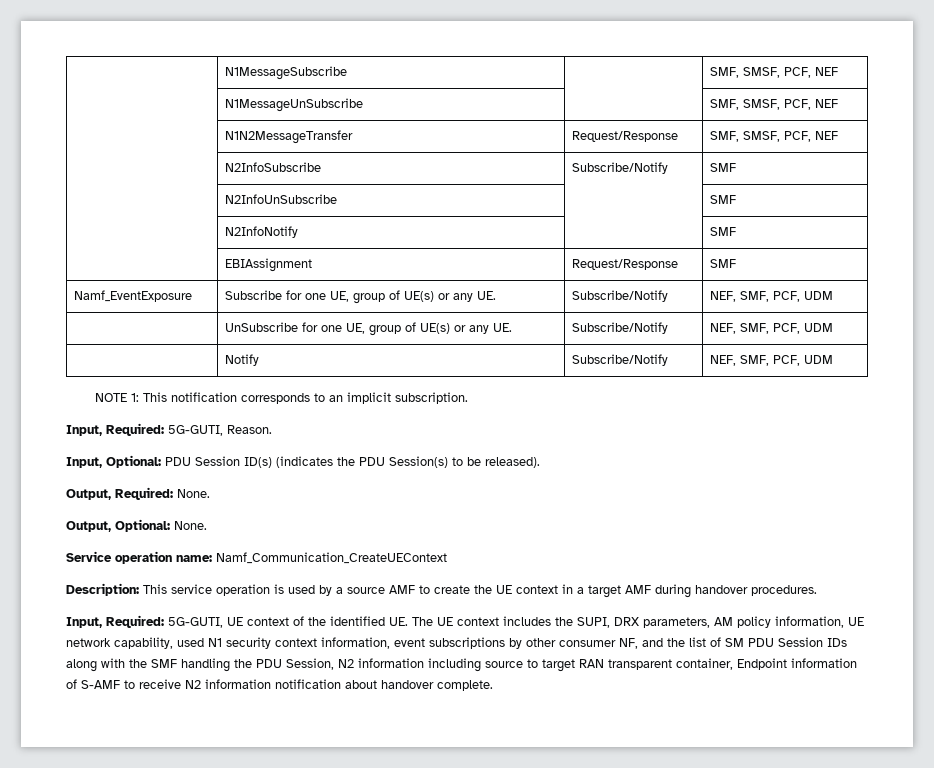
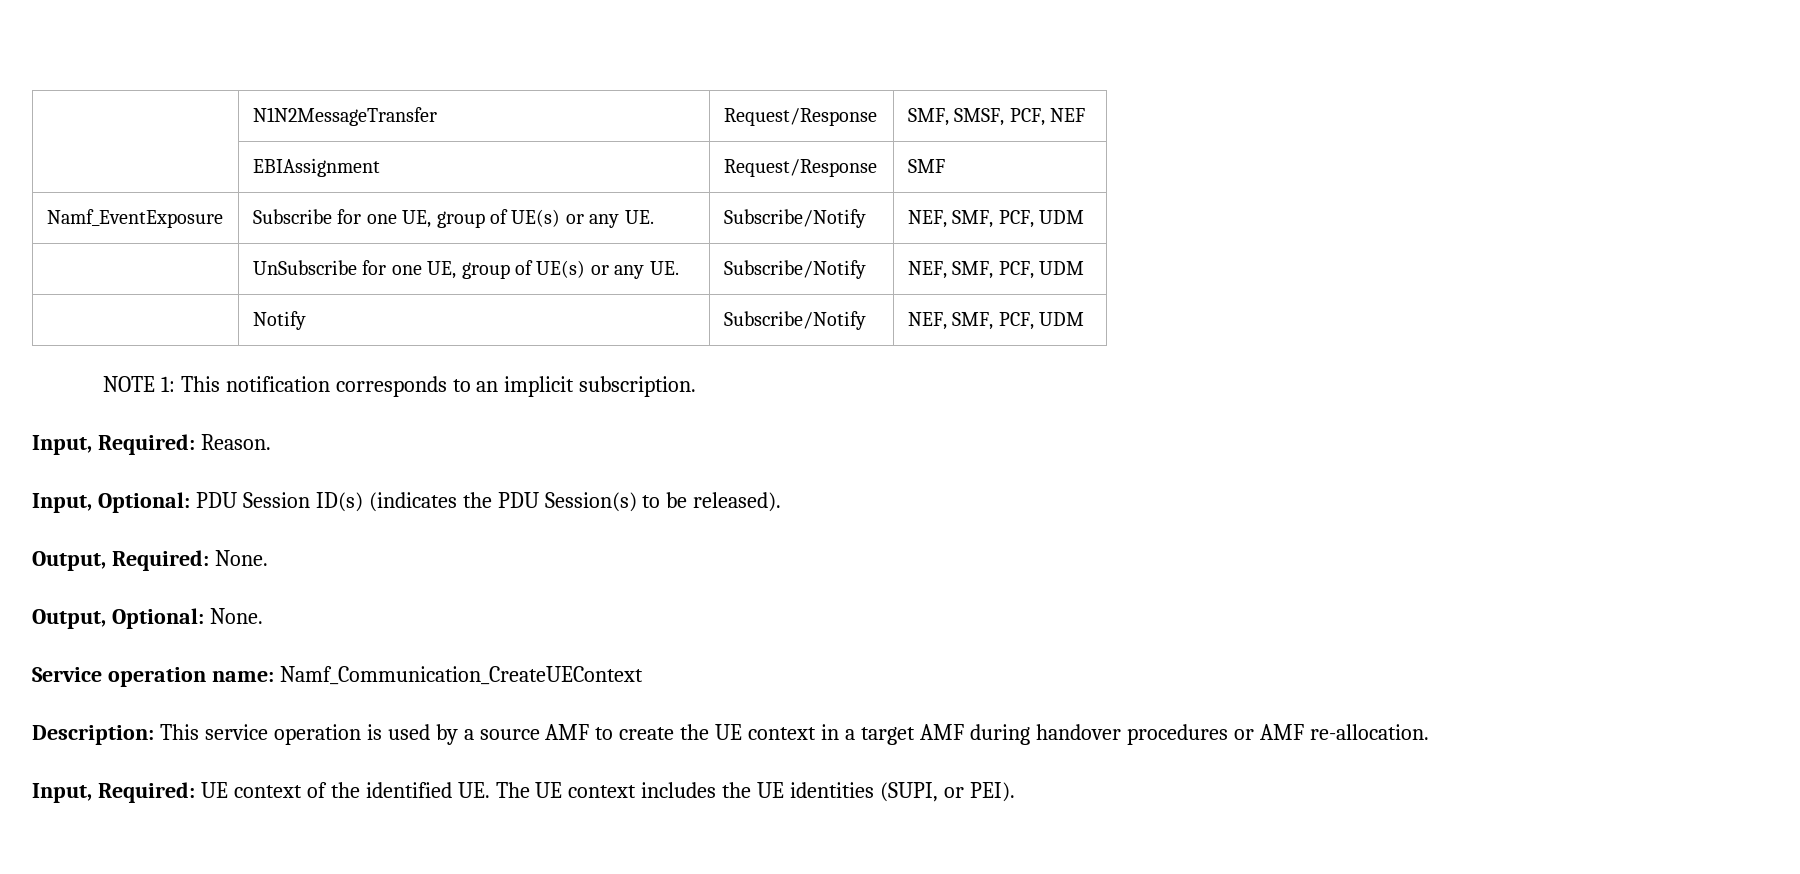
- | N1MessageSubscribe | | SMF, SMSF, PCF, NEF
- | N1MessageUnSubscribe | | SMF, SMSF, PCF, NEF
- | N2InfoSubscribe | Subscribe/Notify | SMF
- | N2InfoUnSubscribe | | SMF
- | N2InfoNotify | | SMF
- Input, Required: 5G-GUTI, Reason.
+ Input, Required: Reason.
- Description: This service operation is used by a source AMF to create the UE context in a target AMF during handover procedures.
- Input, Required: 5G-GUTI, UE context of the identified UE. The UE context includes the SUPI, DRX parameters, AM policy information, UE network capability, used N1 security context information, event subscriptions by other consumer NF, and the list of SM PDU Session IDs along with the SMF handling the PDU Session, N2 information including source to target RAN transparent container, Endpoint information of S-AMF to receive N2 information notification about handover complete.
+ Description: This service operation is used by a source AMF to create the UE context in a target AMF during handover procedures or AMF re-allocation.
+ Input, Required: UE context of the identified UE. The UE context includes the UE identities (SUPI, or PEI).

